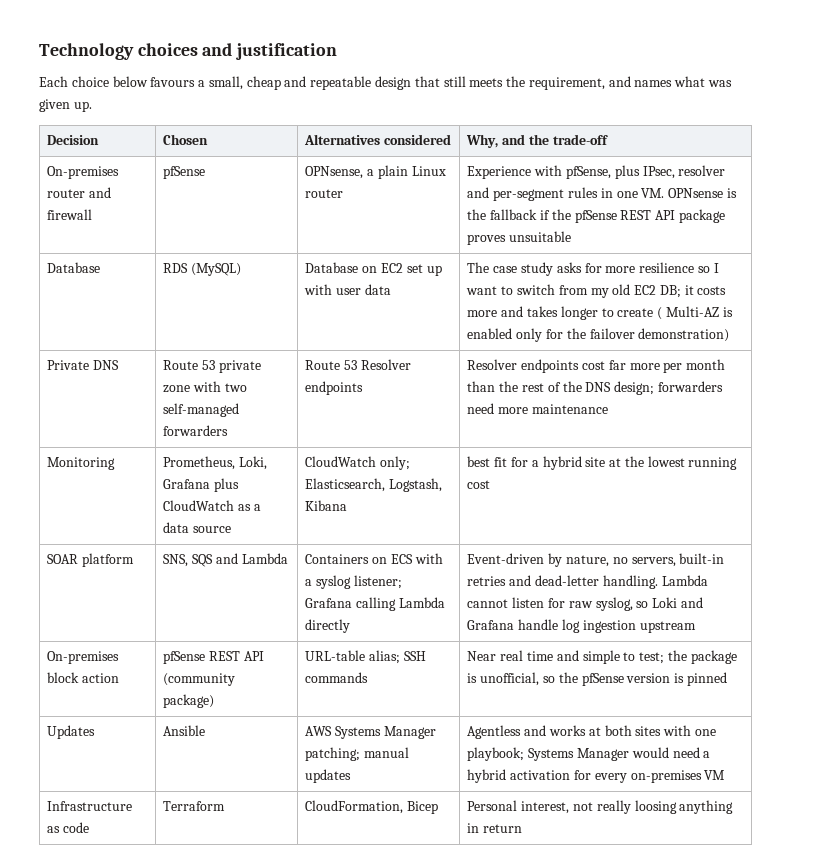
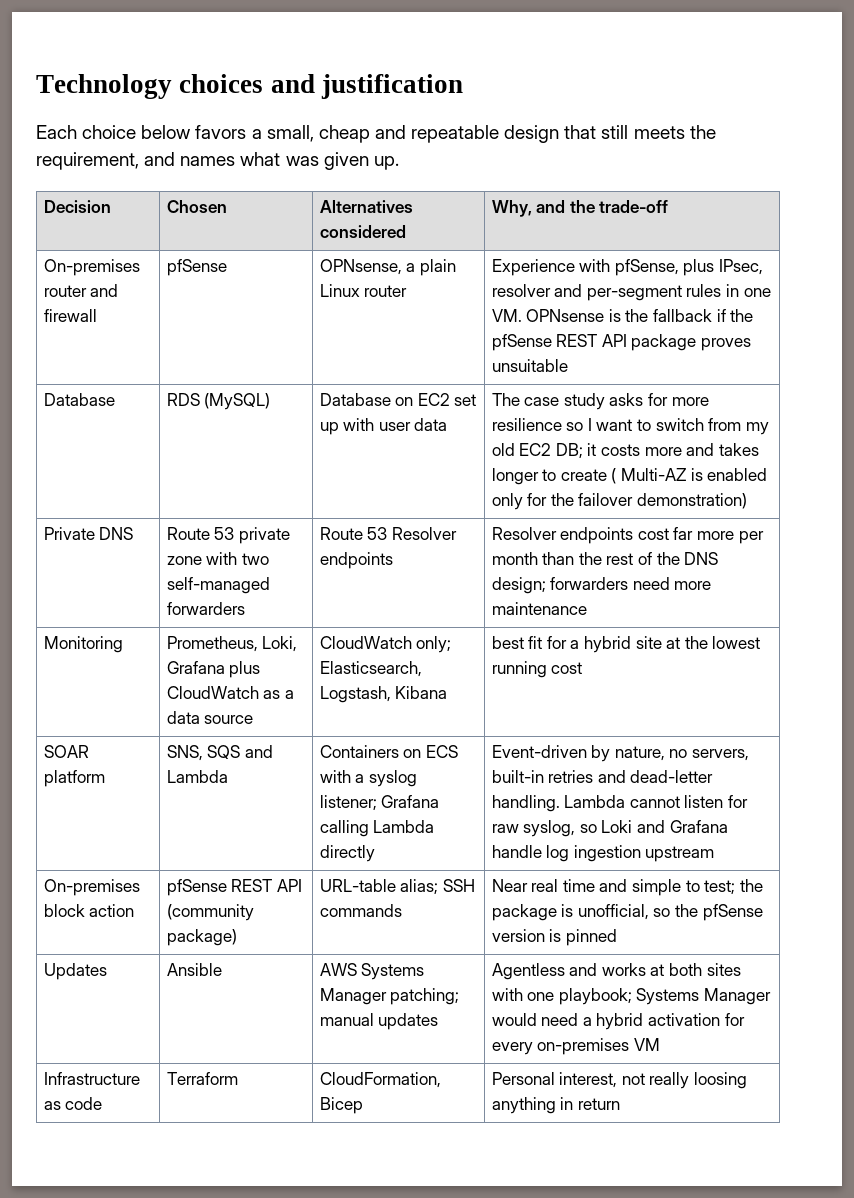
- Each choice below favours a small, cheap and repeatable design that still meets the requirement, and names what was given up.
+ Each choice below favors a small, cheap and repeatable design that still meets the requirement, and names what was given up.

